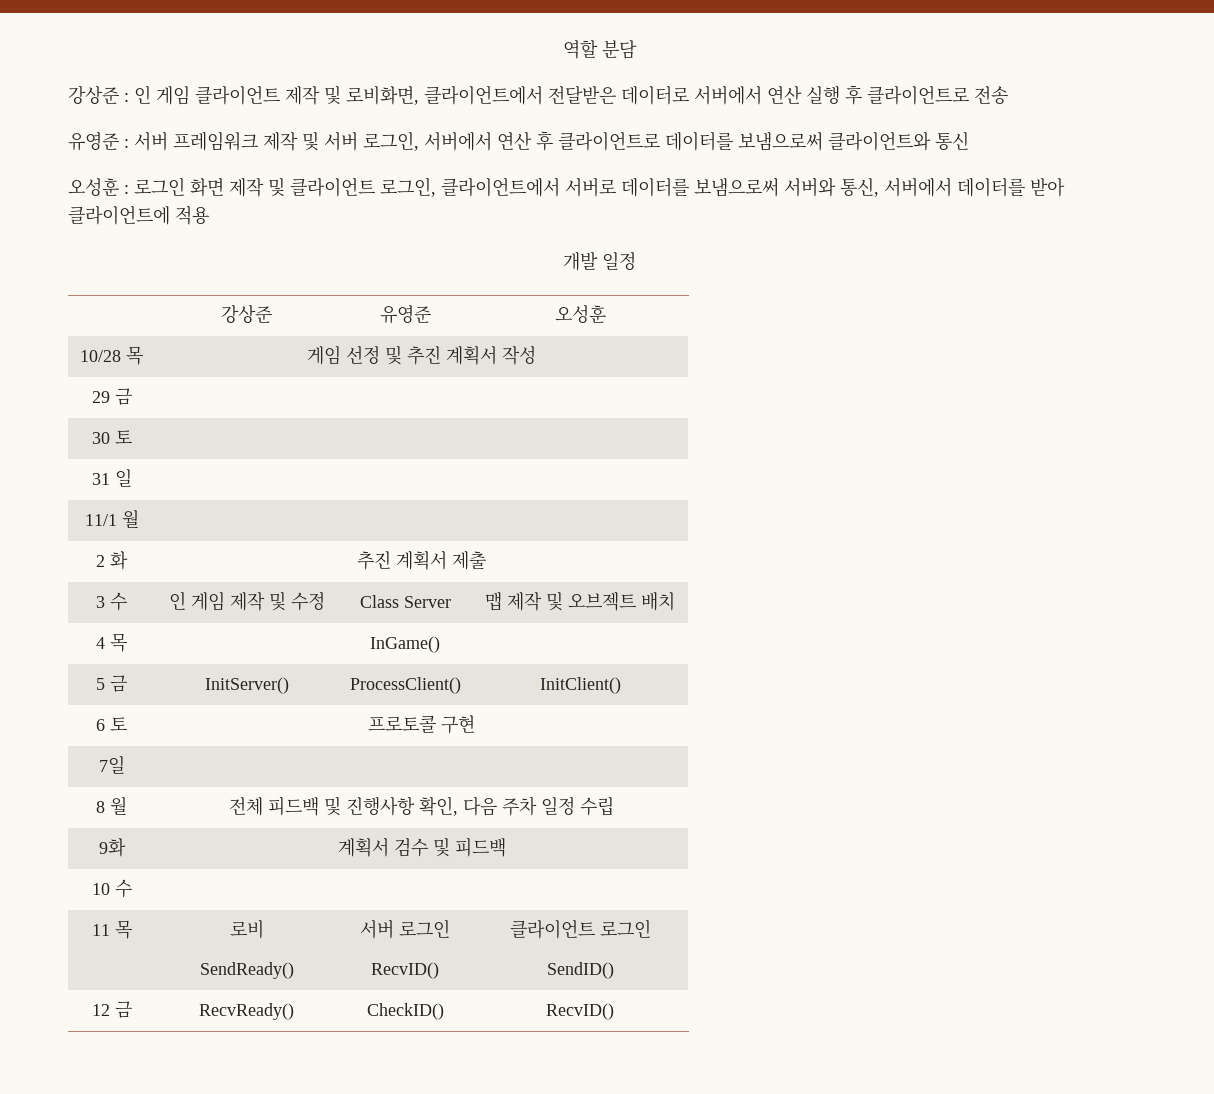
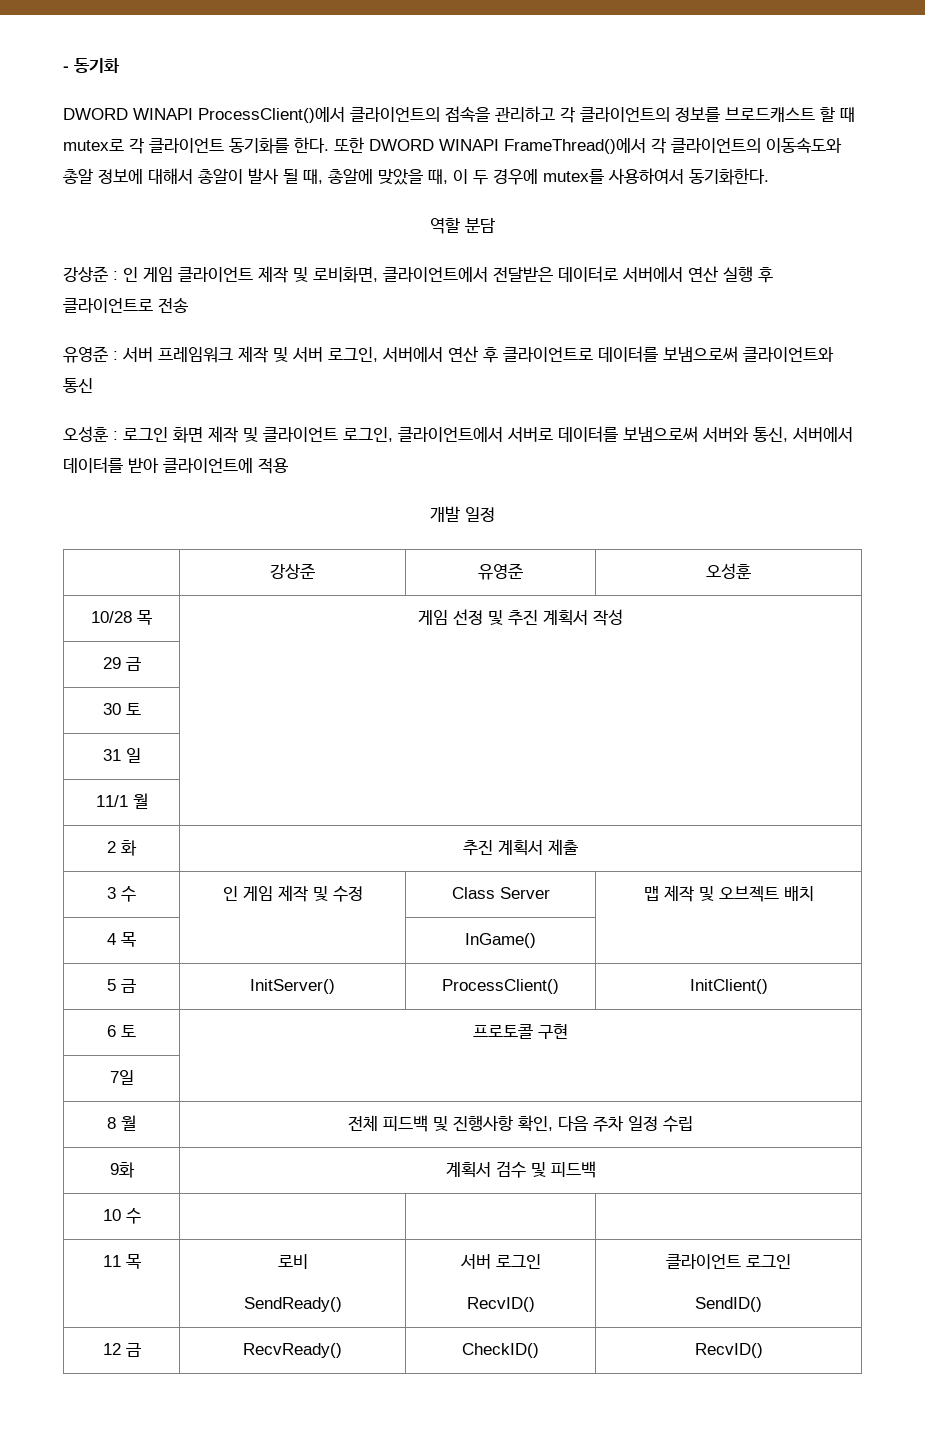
+ - 동기화
+ DWORD WINAPI ProcessClient()에서 클라이언트의 접속을 관리하고 각 클라이언트의 정보를 브로드캐스트 할 때 mutex로 각 클라이언트 동기화를 한다. 또한 DWORD WINAPI FrameThread()에서 각 클라이언트의 이동속도와 총알 정보에 대해서 총알이 발사 될 때, 총알에 맞았을 때, 이 두 경우에 mutex를 사용하여서 동기화한다.

